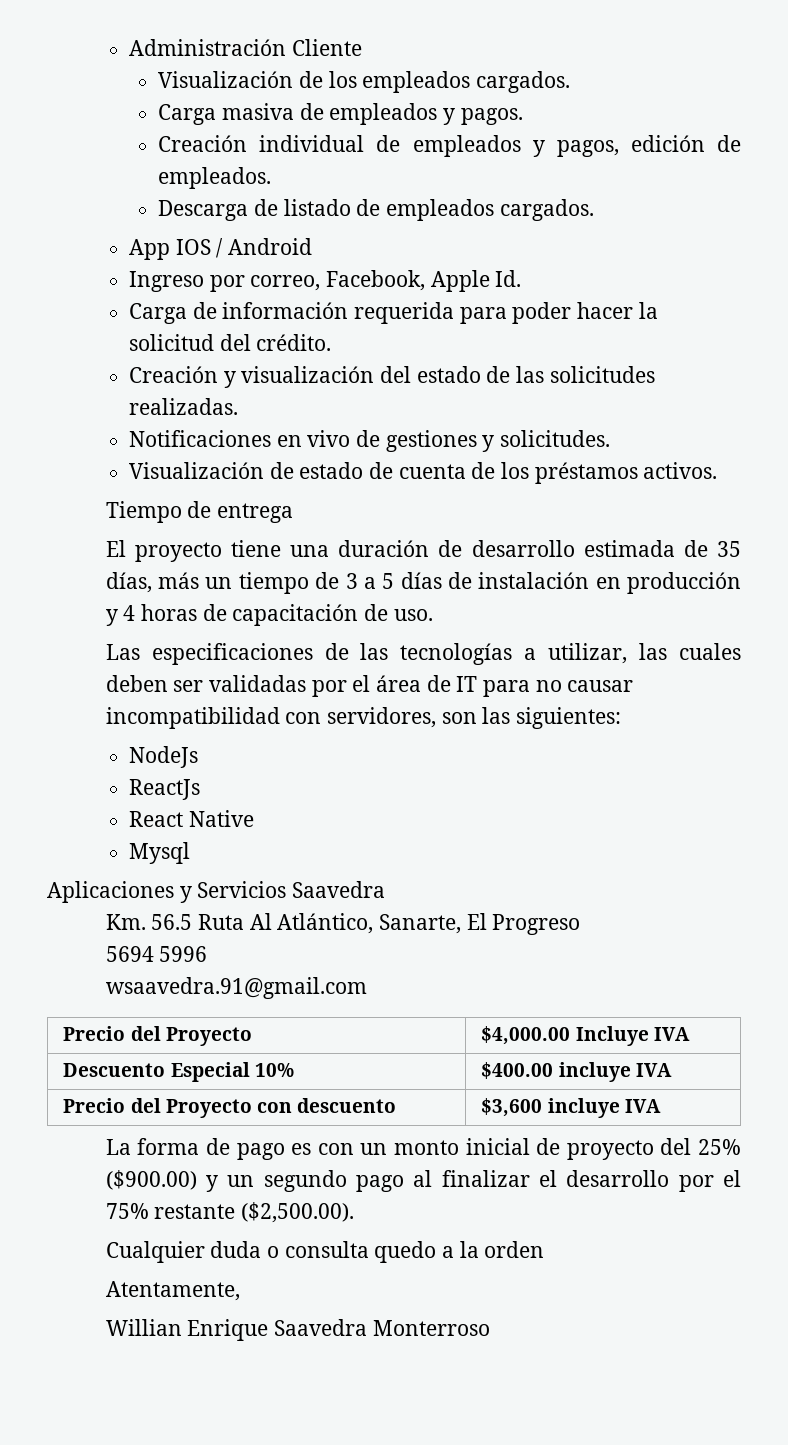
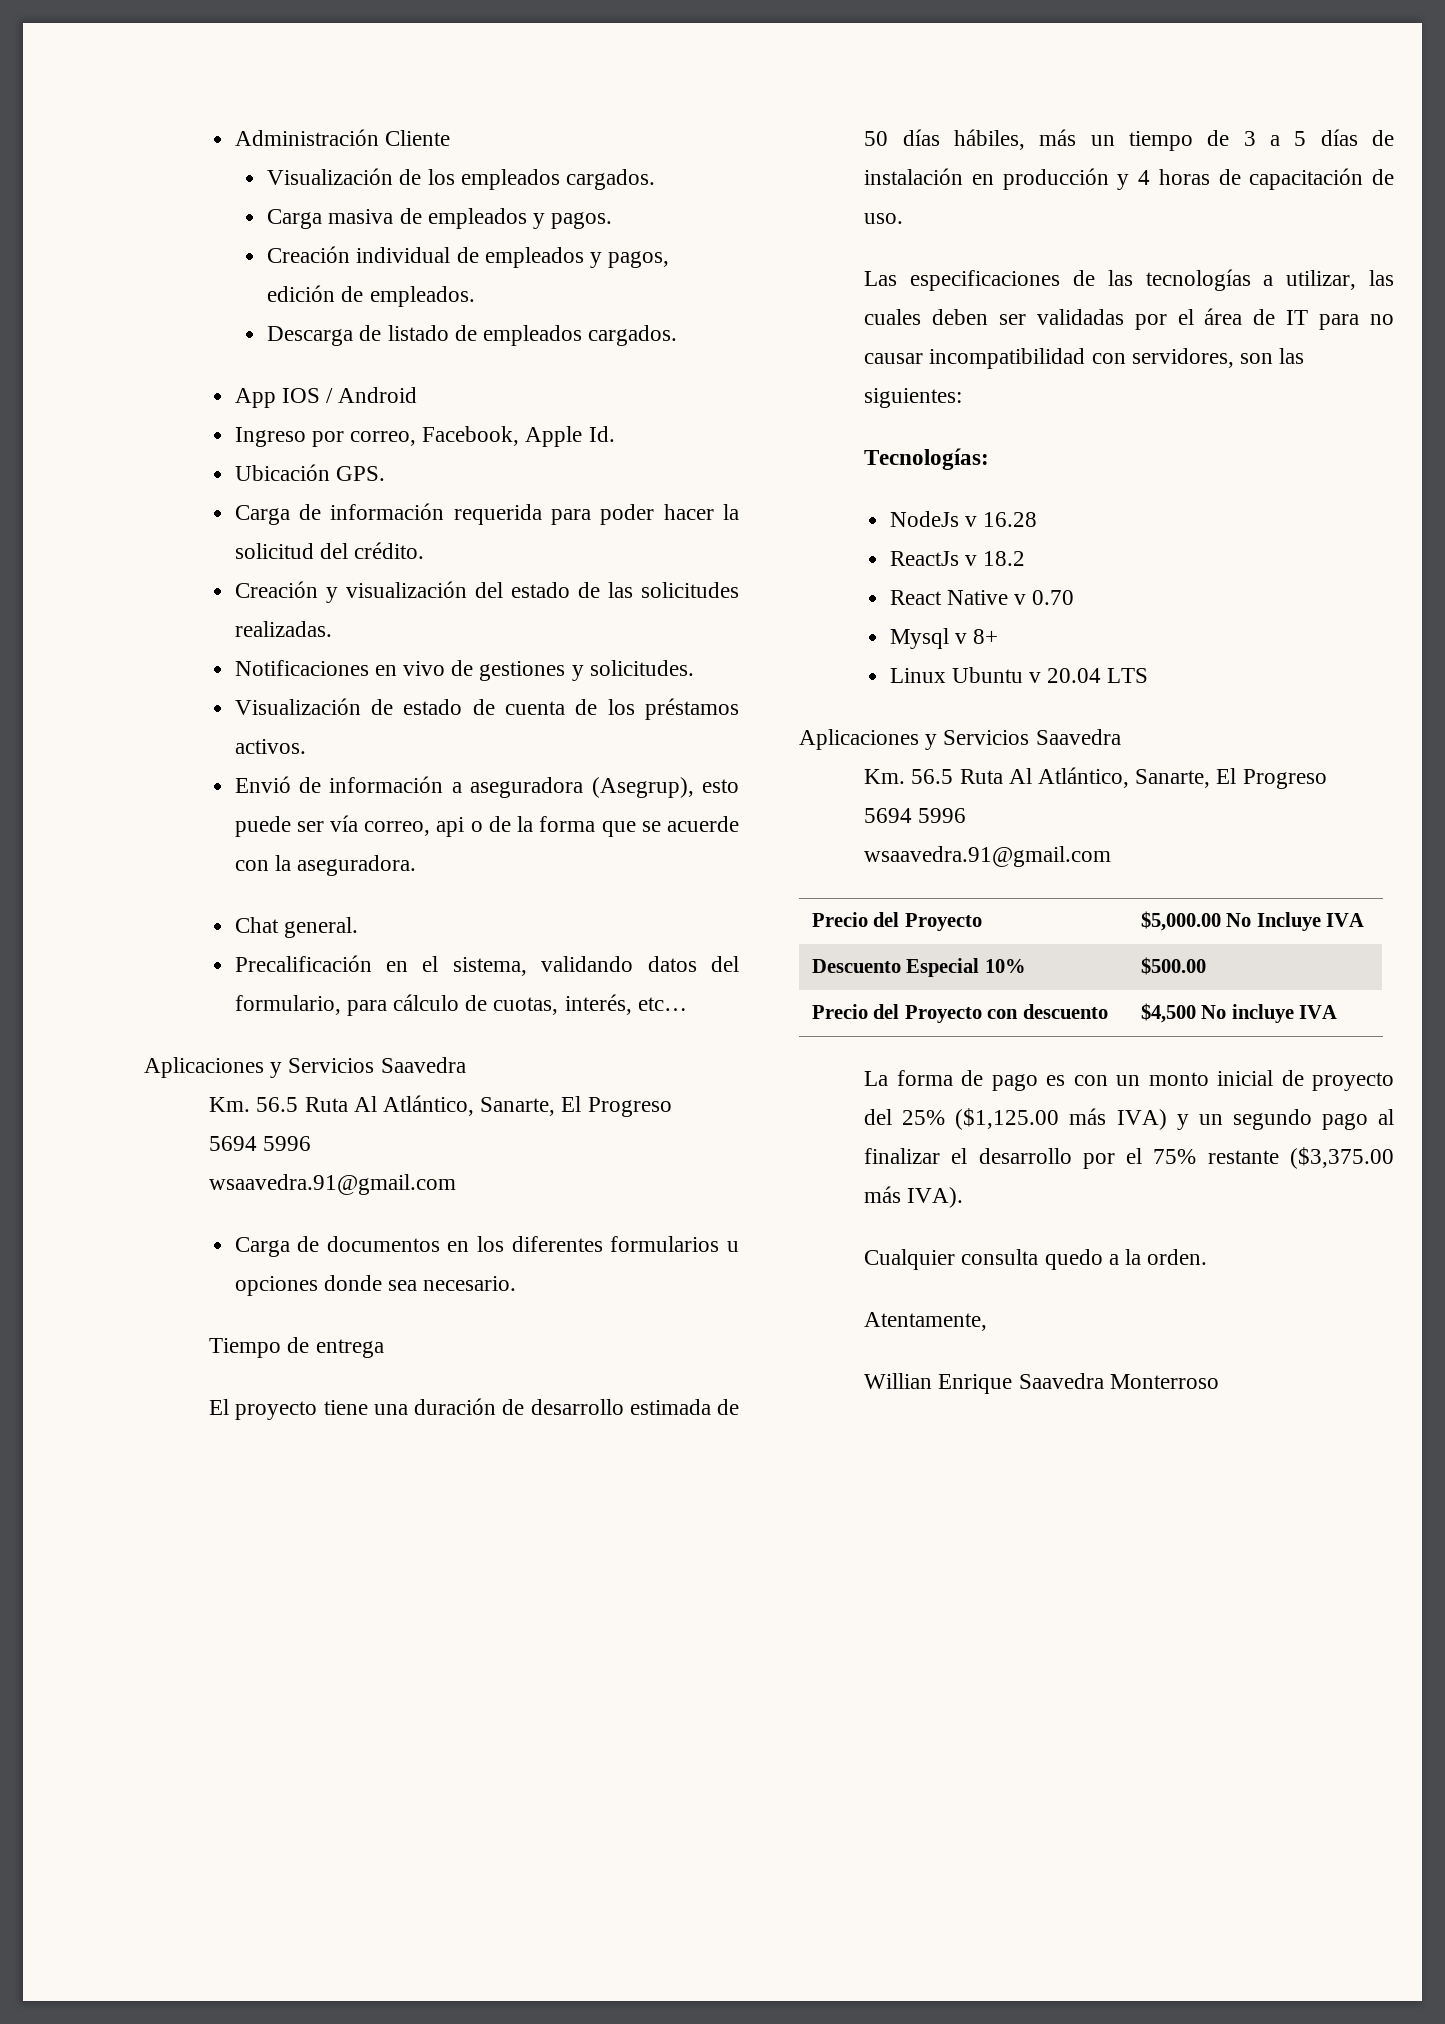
+ Ubicación GPS.
+ Envió de información a aseguradora (Asegrup), esto puede ser vía correo, api o de la forma que se acuerde con la aseguradora.
+ Chat general.
+ Precalificación en el sistema, validando datos del formulario, para cálculo de cuotas, interés, etc…
+ Aplicaciones y Servicios Saavedra
+ Km. 56.5 Ruta Al Atlántico, Sanarte, El Progreso
+ 5694 5996
+ wsaavedra.91@gmail.com
+ Carga de documentos en los diferentes formularios u opciones donde sea necesario.
- El proyecto tiene una duración de desarrollo estimada de 35 días, más un tiempo de 3 a 5 días de instalación en producción y 4 horas de capacitación de uso.
+ El proyecto tiene una duración de desarrollo estimada de 50 días hábiles, más un tiempo de 3 a 5 días de instalación en producción y 4 horas de capacitación de uso.
+ Tecnologías:
- NodeJs
+ NodeJs v 16.28
- ReactJs
+ ReactJs v 18.2
- React Native
+ React Native v 0.70
- Mysql
+ Mysql v 8+
+ Linux Ubuntu v 20.04 LTS
- Precio del Proyecto | $4,000.00 Incluye IVA
+ Precio del Proyecto | $5,000.00 No Incluye IVA
- Descuento Especial 10% | $400.00 incluye IVA
+ Descuento Especial 10% | $500.00
- Precio del Proyecto con descuento | $3,600 incluye IVA
+ Precio del Proyecto con descuento | $4,500 No incluye IVA
- La forma de pago es con un monto inicial de proyecto del 25% ($900.00) y un segundo pago al finalizar el desarrollo por el 75% restante ($2,500.00).
+ La forma de pago es con un monto inicial de proyecto del 25% ($1,125.00 más IVA) y un segundo pago al finalizar el desarrollo por el 75% restante ($3,375.00 más IVA).
- Cualquier duda o consulta quedo a la orden
+ Cualquier consulta quedo a la orden.

